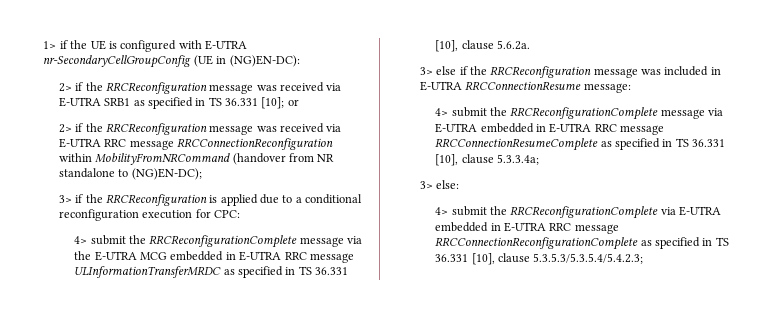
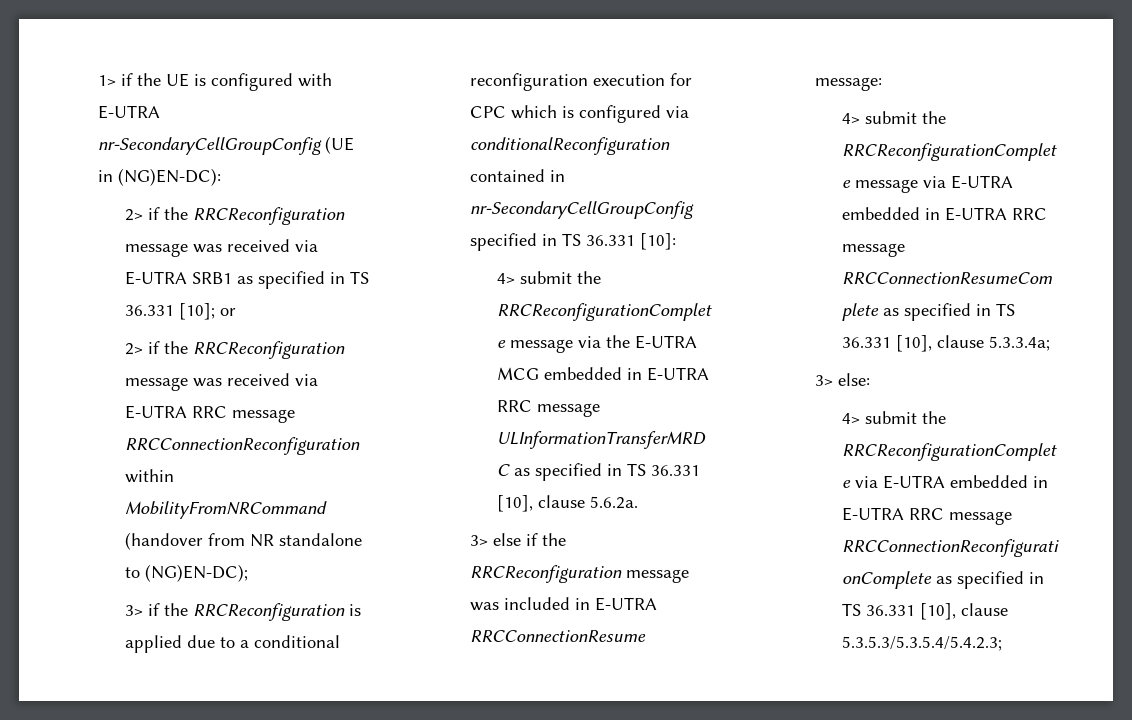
- 3> if the RRCReconfiguration is applied due to a conditional reconfiguration execution for CPC:
+ 3> if the RRCReconfiguration is applied due to a conditional reconfiguration execution for CPC which is configured via conditionalReconfiguration contained in nr-SecondaryCellGroupConfig specified in TS 36.331 [10]:

